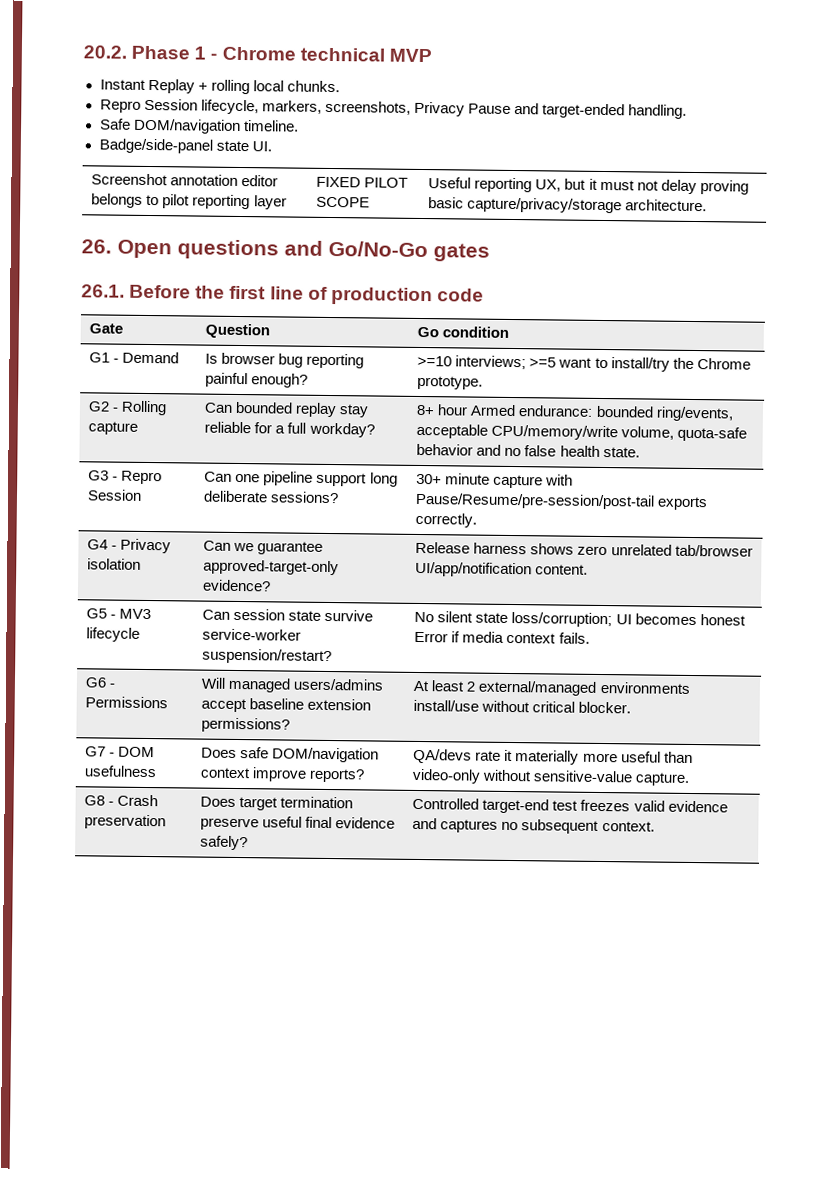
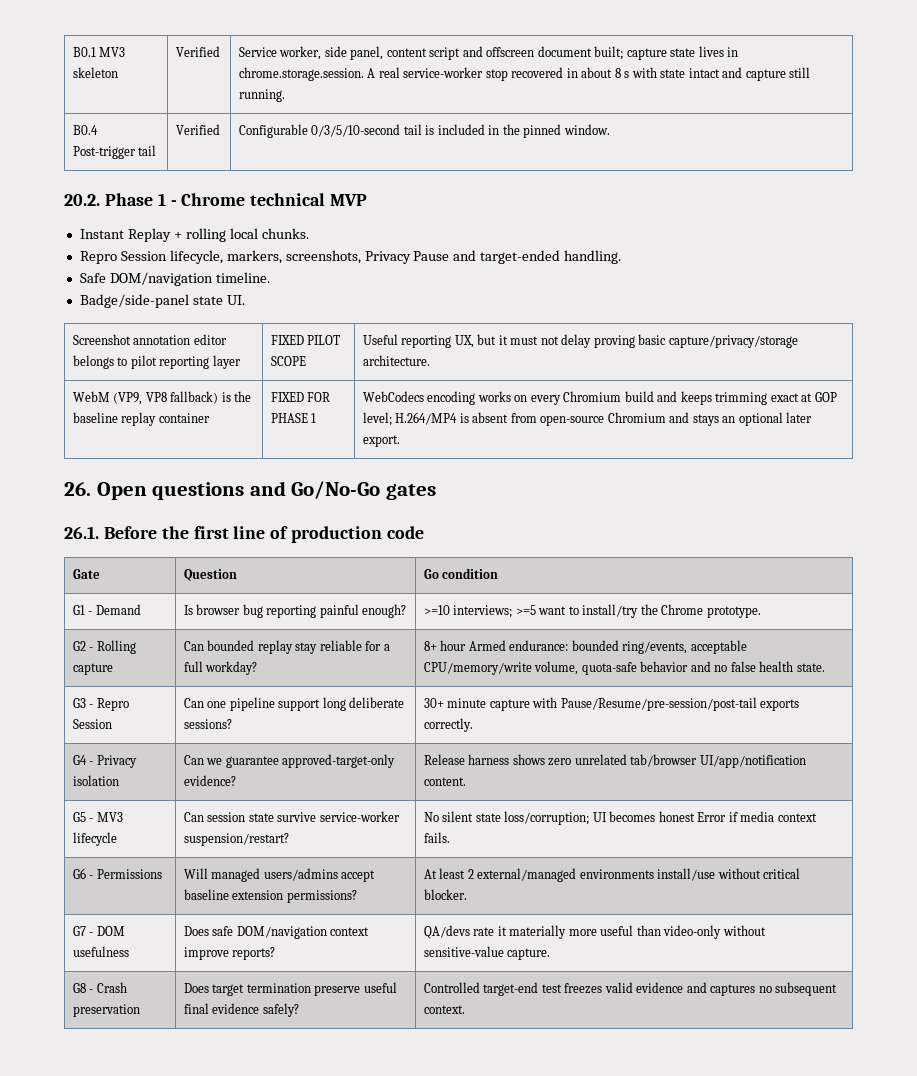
+ B0.1 MV3 skeleton | Verified | Service worker, side panel, content script and offscreen document built; capture state lives in chrome.storage.session. A real service-worker stop recovered in about 8 s with state intact and capture still running.
+ B0.4 Post-trigger tail | Verified | Configurable 0/3/5/10-second tail is included in the pinned window.
+ WebM (VP9, VP8 fallback) is the baseline replay container | FIXED FOR PHASE 1 | WebCodecs encoding works on every Chromium build and keeps trimming exact at GOP level; H.264/MP4 is absent from open-source Chromium and stays an optional later export.

